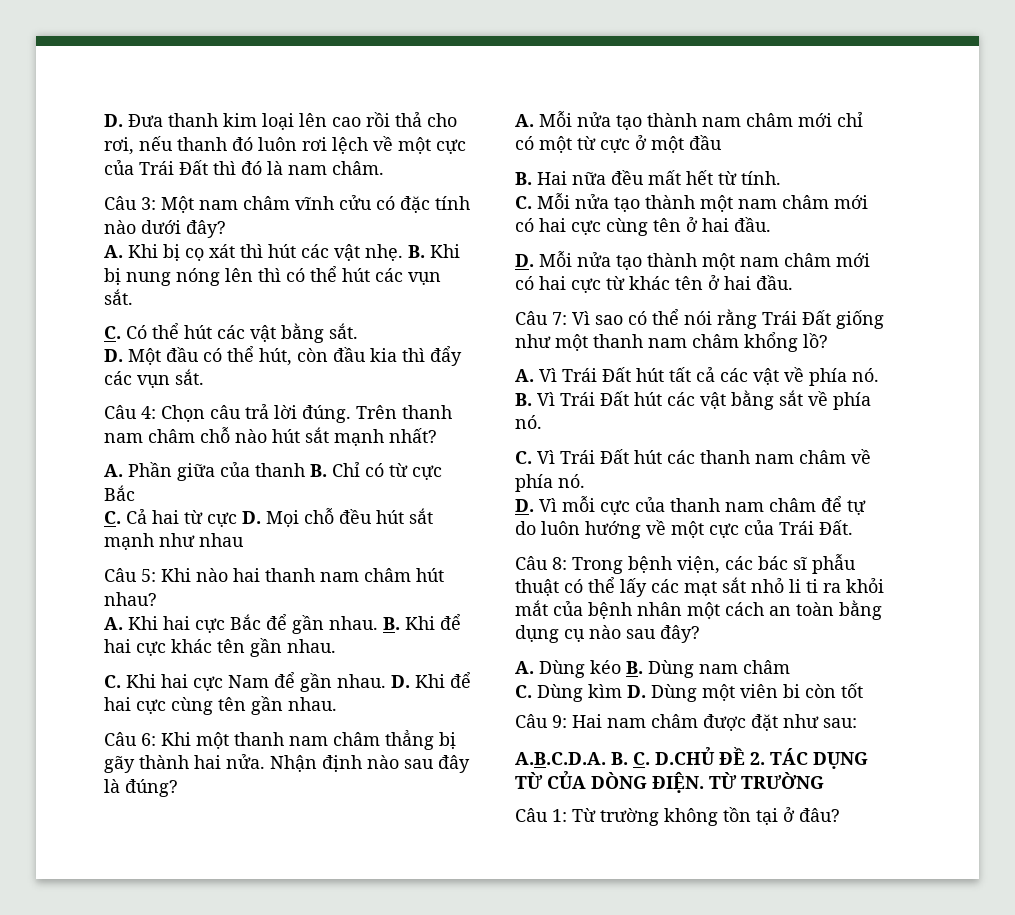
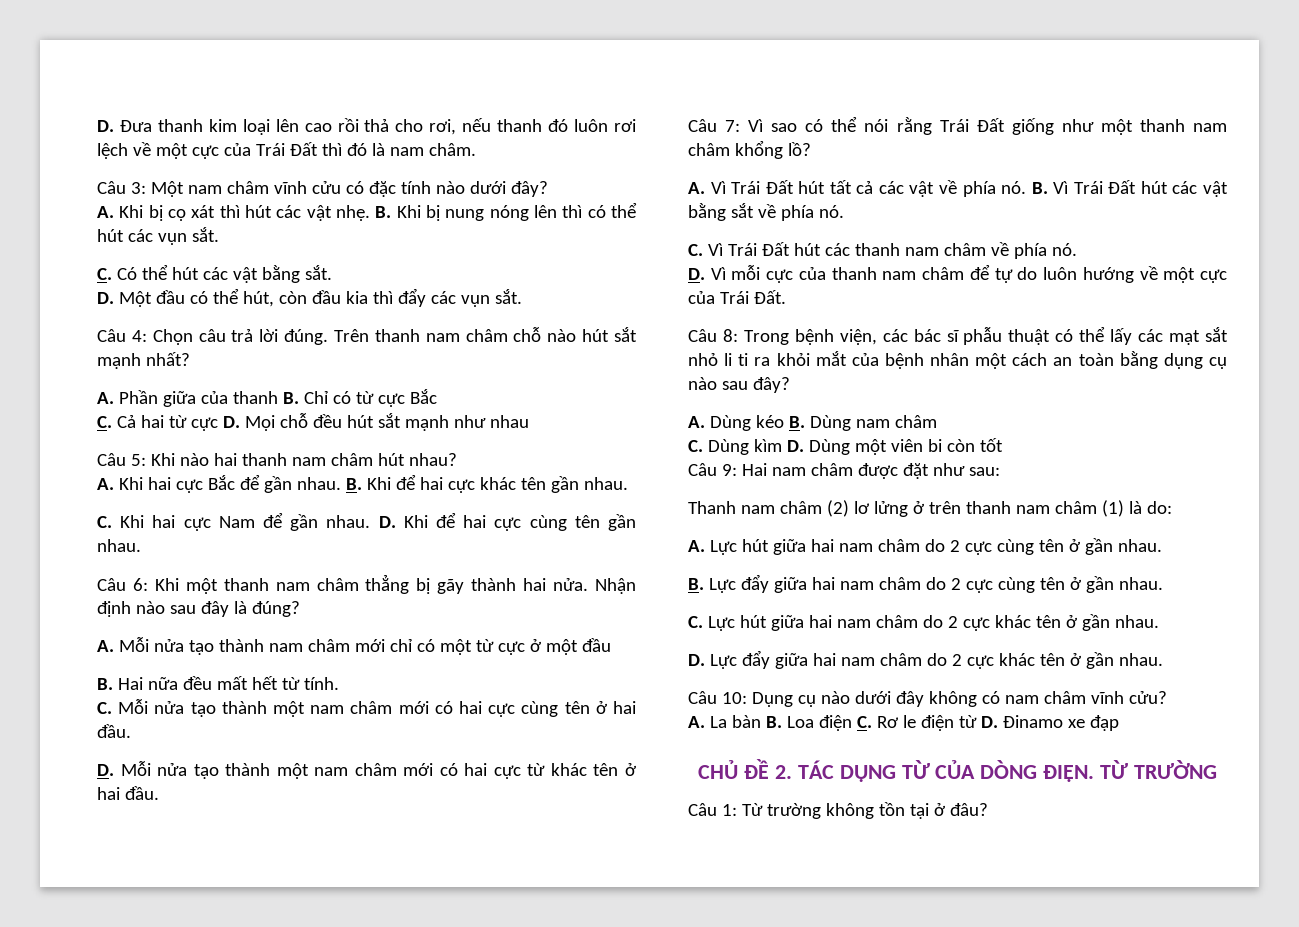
- A.B.C.D.A. B. C. D.CHỦ ĐỀ 2. TÁC DỤNG TỪ CỦA DÒNG ĐIỆN.
+ Thanh nam châm (2) lơ lửng ở trên thanh nam châm (1) là do:
+ A. Lực hút giữa hai nam châm do 2 cực cùng tên ở gần nhau.
+ B. Lực đẩy giữa hai nam châm do 2 cực cùng tên ở gần nhau.
+ C. Lực hút giữa hai nam châm do 2 cực khác tên ở gần nhau.
+ D. Lực đẩy giữa hai nam châm do 2 cực khác tên ở gần nhau.
+ Câu 10: Dụng cụ nào dưới đây không có nam châm vĩnh cửu?
+ A. La bàn B. Loa điện C. Rơ le điện từ D. Đinamo xe đạp
+ CHỦ ĐỀ 2. TÁC DỤNG TỪ CỦA DÒNG ĐIỆN.

